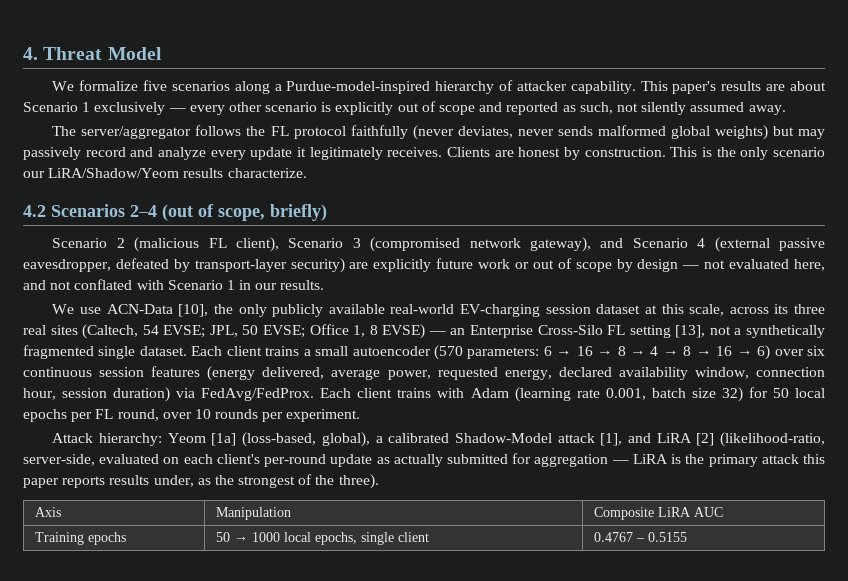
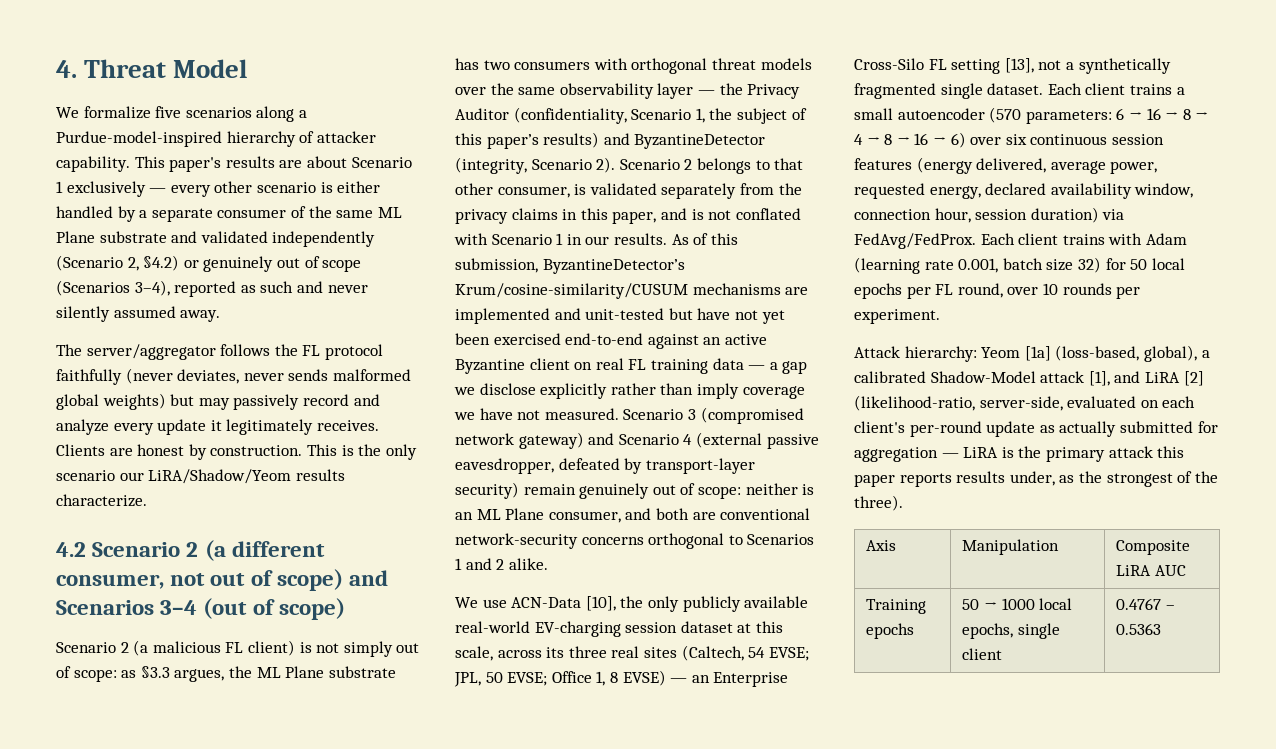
- This paper's results are about Scenario 1 exclusively — every other scenario is explicitly out of scope and reported as such, not silently assumed away.
+ This paper's results are about Scenario 1 exclusively — every other scenario is either handled by a separate consumer of the same ML Plane substrate and validated independently (Scenario 2, §4.2) or genuinely out of scope (Scenarios 3–4), reported as such and never silently assumed away.
- 4.2 Scenarios 2–4 (out of scope, briefly)
- Scenario 2 (malicious FL client), Scenario 3 (compromised network gateway), and Scenario 4 (external passive eavesdropper, defeated by transport-layer security) are explicitly future work or out of scope by design — not evaluated here, and not conflated with Scenario 1 in our results.
+ 4.2 Scenario 2 (a different consumer, not out of scope) and Scenarios 3–4 (out of scope)
+ Scenario 2 (a malicious FL client) is not simply out of scope: as §3.3 argues, the ML Plane substrate has two consumers with orthogonal threat models over the same observability layer — the Privacy Auditor (confidentiality, Scenario 1, the subject of this paper’s results) and ByzantineDetector (integrity, Scenario 2). Scenario 2 belongs to that other consumer, is validated separately from the privacy claims in this paper, and is not conflated with Scenario 1 in our results. As of this submission, ByzantineDetector’s Krum/cosine-similarity/CUSUM mechanisms are implemented and unit-tested but have not yet been exercised end-to-end against an active Byzantine client on real FL training data — a gap we disclose explicitly rather than imply coverage we have not measured. Scenario 3 (compromised network gateway) and Scenario 4 (external passive eavesdropper, defeated by transport-layer security) remain genuinely out of scope: neither is an ML Plane consumer, and both are conventional network-security concerns orthogonal to Scenarios 1 and 2 alike.
- Training epochs | 50 → 1000 local epochs, single client | 0.4767 – 0.5155
+ Training epochs | 50 → 1000 local epochs, single client | 0.4767 – 0.5363

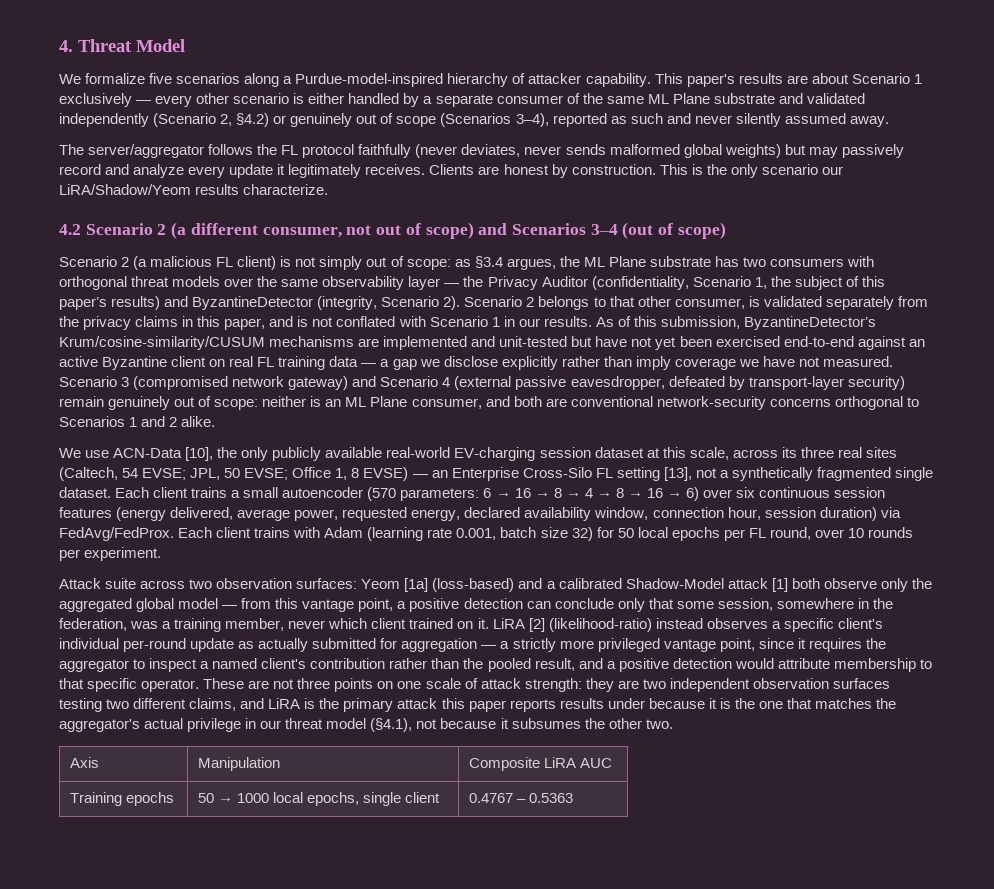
- Scenario 2 (a malicious FL client) is not simply out of scope: as §3.3 argues, the ML Plane substrate has two consumers with orthogonal threat models over the same observability layer — the Privacy Auditor (confidentiality, Scenario 1, the subject of this paper’s results) and ByzantineDetector (integrity, Scenario 2).
+ Scenario 2 (a malicious FL client) is not simply out of scope: as §3.4 argues, the ML Plane substrate has two consumers with orthogonal threat models over the same observability layer — the Privacy Auditor (confidentiality, Scenario 1, the subject of this paper’s results) and ByzantineDetector (integrity, Scenario 2).
- Attack hierarchy: Yeom [1a] (loss-based, global), a calibrated Shadow-Model attack [1], and LiRA [2] (likelihood-ratio, server-side, evaluated on each client's per-round update as actually submitted for aggregation — LiRA is the primary attack this paper reports results under, as the strongest of the three).
+ Attack suite across two observation surfaces: Yeom [1a] (loss-based) and a calibrated Shadow-Model attack [1] both observe only the aggregated global model — from this vantage point, a positive detection can conclude only that some session, somewhere in the federation, was a training member, never which client trained on it. LiRA [2] (likelihood-ratio) instead observes a specific client's individual per-round update as actually submitted for aggregation — a strictly more privileged vantage point, since it requires the aggregator to inspect a named client's contribution rather than the pooled result, and a positive detection would attribute membership to that specific operator. These are not three points on one scale of attack strength: they are two independent observation surfaces testing two different claims, and LiRA is the primary attack this paper reports results under because it is the one that matches the aggregator's actual privilege in our threat model (§4.1), not because it subsumes the other two.

